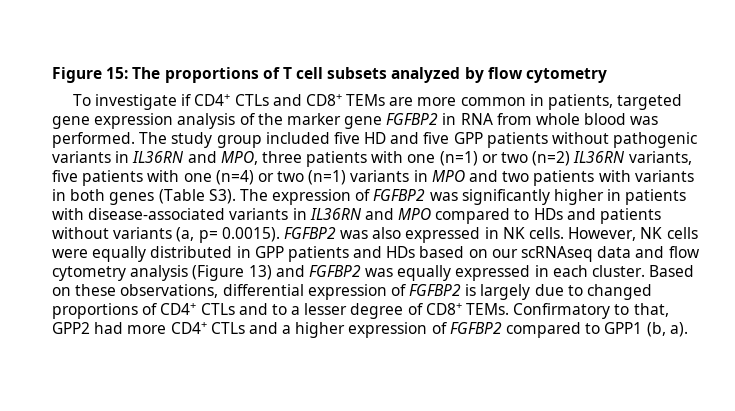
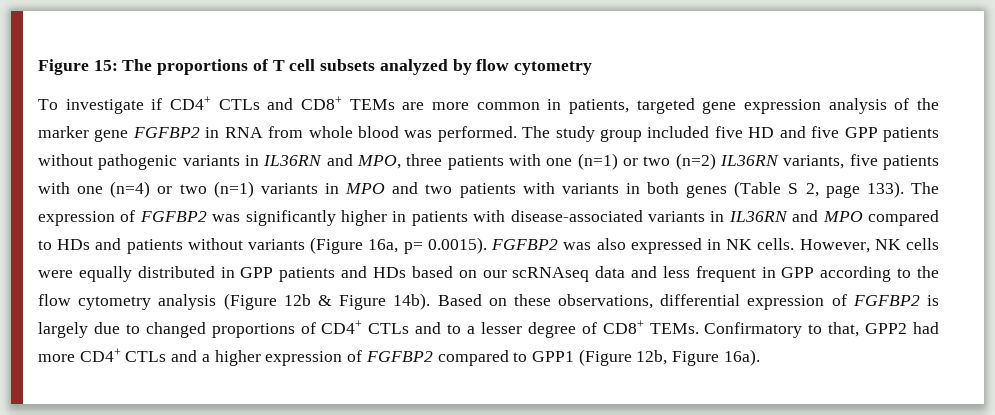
- The study group included five HD and five GPP patients without pathogenic variants in IL36RN and MPO, three patients with one (n=1) or two (n=2) IL36RN variants, five patients with one (n=4) or two (n=1) variants in MPO and two patients with variants in both genes (Table S3). The expression of FGFBP2 was significantly higher in patients with disease-associated variants in IL36RN and MPO compared to HDs and patients without variants (a, p= 0.0015). FGFBP2 was also expressed in NK cells.
+ The study group included five HD and five GPP patients without pathogenic variants in IL36RN and MPO, three patients with one (n=1) or two (n=2) IL36RN variants, five patients with one (n=4) or two (n=1) variants in MPO and two patients with variants in both genes (Table S 2, page 133). The expression of FGFBP2 was significantly higher in patients with disease-associated variants in IL36RN and MPO compared to HDs and patients without variants (Figure 16a, p= 0.0015). FGFBP2 was also expressed in NK cells.
- However, NK cells were equally distributed in GPP patients and HDs based on our scRNAseq data and flow cytometry analysis (Figure 13) and FGFBP2 was equally expressed in each cluster.
+ However, NK cells were equally distributed in GPP patients and HDs based on our scRNAseq data and less frequent in GPP according to the flow cytometry analysis (Figure 12b & Figure 14b).
- Confirmatory to that, GPP2 had more CD4+ CTLs and a higher expression of FGFBP2 compared to GPP1 (b, a).
+ Confirmatory to that, GPP2 had more CD4+ CTLs and a higher expression of FGFBP2 compared to GPP1 (Figure 12b, Figure 16a).

